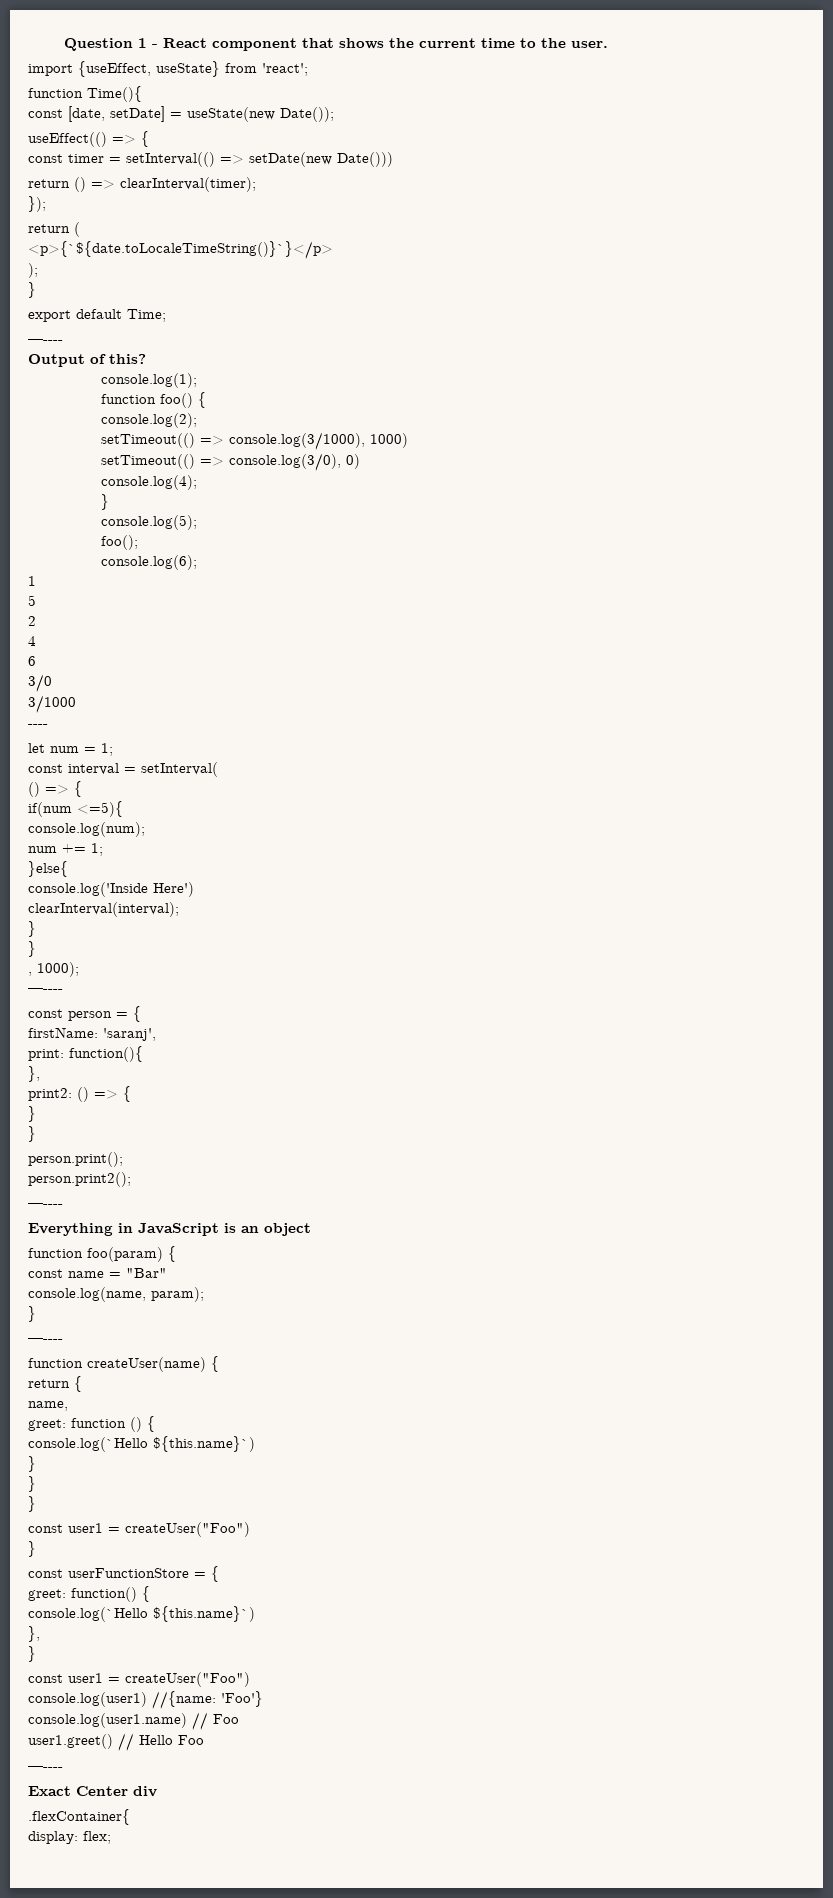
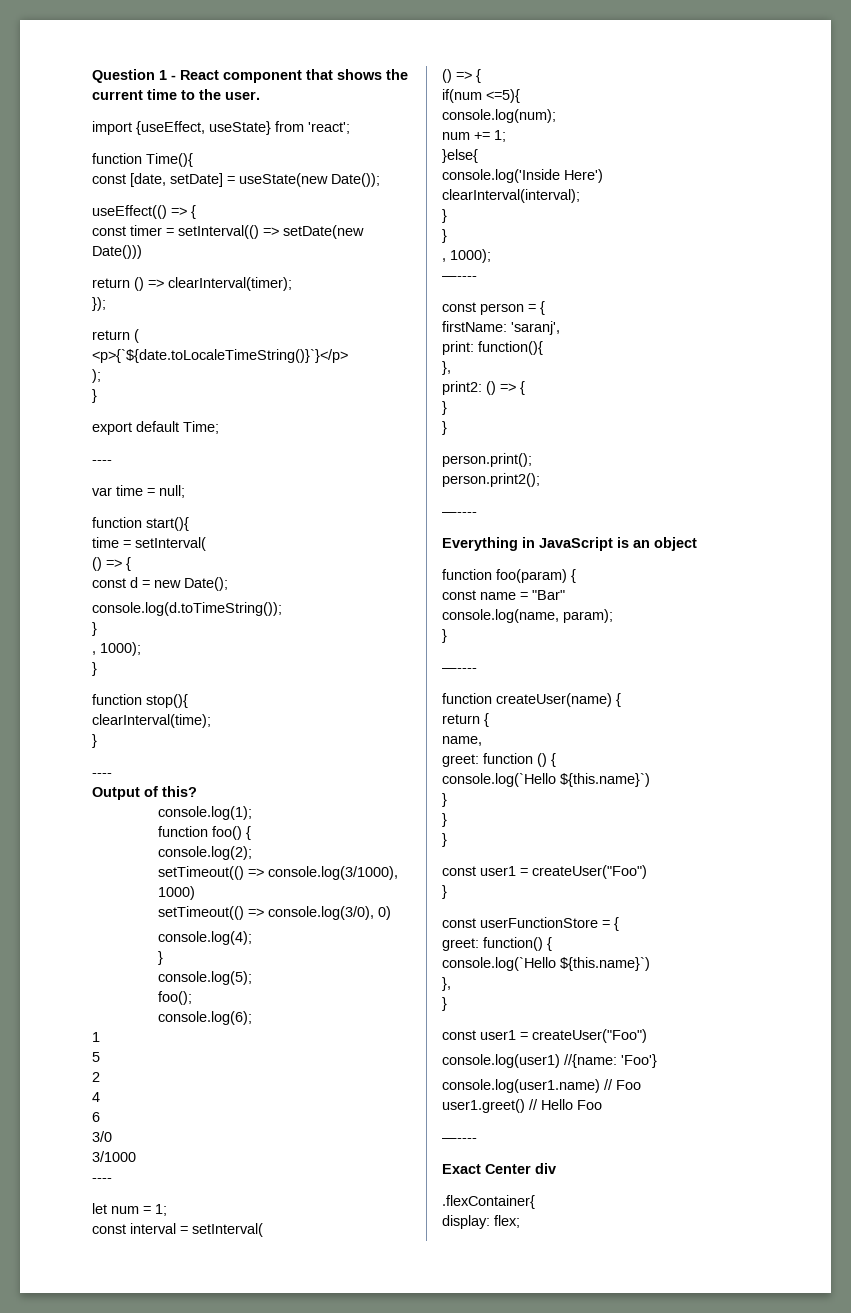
  export default Time;
- —----
+ ----
+ var time = null;
+ function start(){
+ time = setInterval(
+ () => {
+ const d = new Date();
+ console.log(d.toTimeString());
+ }
+ , 1000);
+ }
+ function stop(){
+ clearInterval(time);
+ }
+ ----

